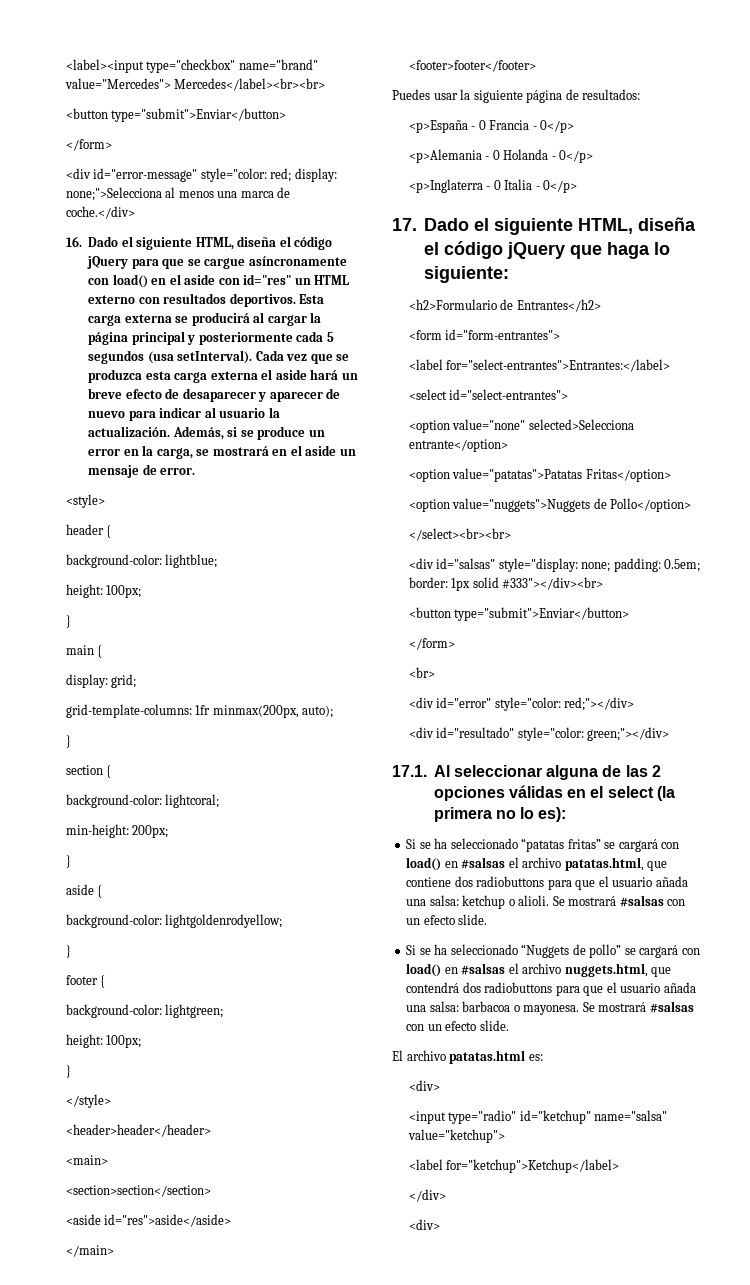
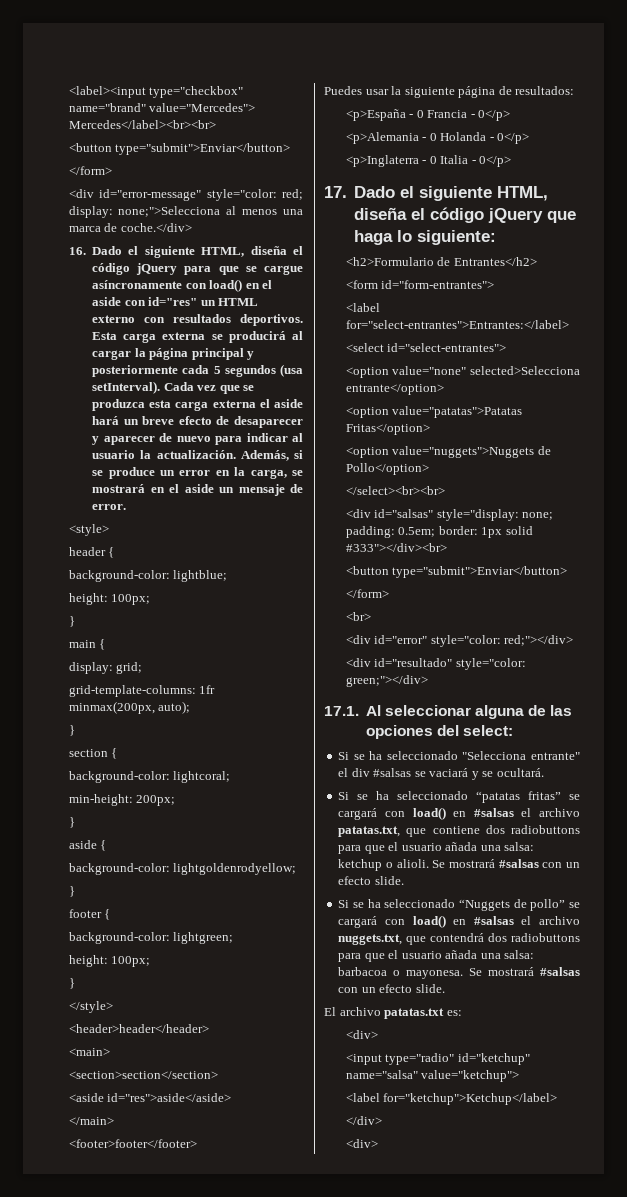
- 17.1. Al seleccionar alguna de las 2 opciones válidas en el select (la primera no lo es):
+ 17.1. Al seleccionar alguna de las opciones del select:
+ Si se ha seleccionado "Selecciona entrante" el div #salsas se vaciará y se ocultará.
- Si se ha seleccionado “patatas fritas” se cargará con load() en #salsas el archivo patatas.html, que contiene dos radiobuttons para que el usuario añada una salsa: ketchup o alioli.
+ Si se ha seleccionado “patatas fritas” se cargará con load() en #salsas el archivo patatas.txt, que contiene dos radiobuttons para que el usuario añada una salsa: ketchup o alioli.
- Si se ha seleccionado “Nuggets de pollo” se cargará con load() en #salsas el archivo nuggets.html, que contendrá dos radiobuttons para que el usuario añada una salsa: barbacoa o mayonesa.
+ Si se ha seleccionado “Nuggets de pollo” se cargará con load() en #salsas el archivo nuggets.txt, que contendrá dos radiobuttons para que el usuario añada una salsa: barbacoa o mayonesa.
- El archivo patatas.html es:
+ El archivo patatas.txt es:

